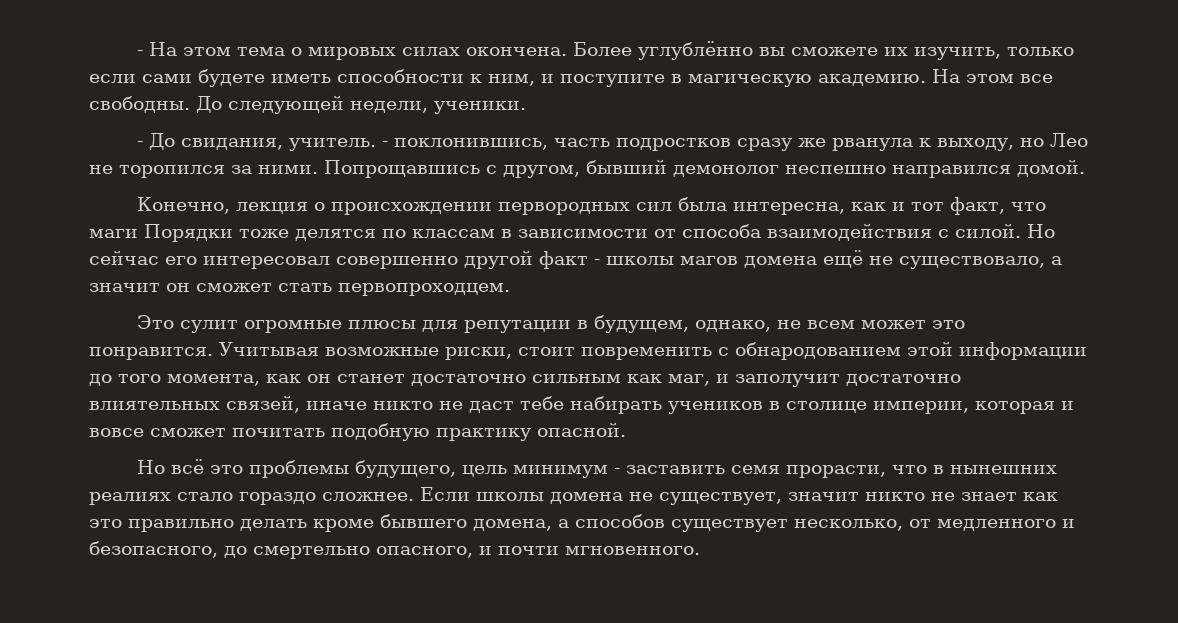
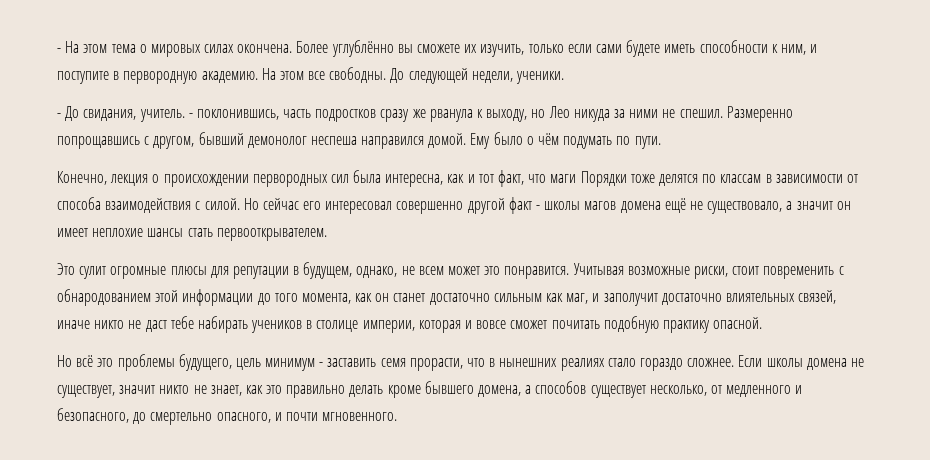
- Более углублённо вы сможете их изучить, только если сами будете иметь способности к ним, и поступите в магическую академию.
+ Более углублённо вы сможете их изучить, только если сами будете иметь способности к ним, и поступите в первородную академию.
- - поклонившись, часть подростков сразу же рванула к выходу, но Лео не торопился за ними. Попрощавшись с другом, бывший демонолог неспешно направился домой.
+ - поклонившись, часть подростков сразу же рванула к выходу, но Лео никуда за ними не спешил. Размеренно попрощавшись с другом, бывший демонолог неспеша направился домой. Ему было о чём подумать по пути.
- Но сейчас его интересовал совершенно другой факт - школы магов домена ещё не существовало, а значит он сможет стать первопроходцем.
+ Но сейчас его интересовал совершенно другой факт - школы магов домена ещё не существовало, а значит он имеет неплохие шансы стать первооткрывателем.
- Если школы домена не существует, значит никто не знает как это правильно делать кроме бывшего домена, а способов существует несколько, от медленного и безопасного, до смертельно опасного, и почти мгновенного.
+ Если школы домена не существует, значит никто не знает, как это правильно делать кроме бывшего домена, а способов существует несколько, от медленного и безопасного, до смертельно опасного, и почти мгновенного.

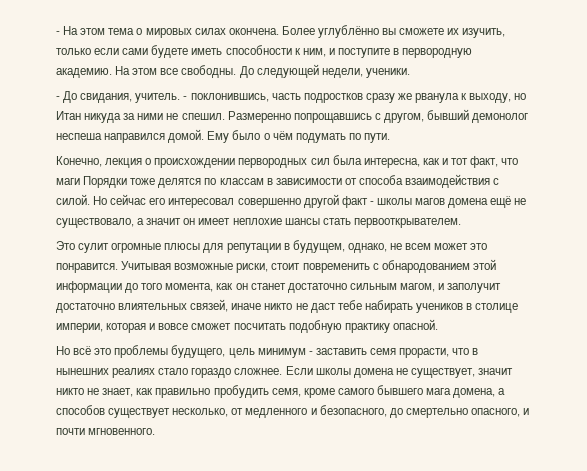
- - поклонившись, часть подростков сразу же рванула к выходу, но Лео никуда за ними не спешил.
+ - поклонившись, часть подростков сразу же рванула к выходу, но Итан никуда за ними не спешил.
- Учитывая возможные риски, стоит повременить с обнародованием этой информации до того момента, как он станет достаточно сильным как маг, и заполучит достаточно влиятельных связей, иначе никто не даст тебе набирать учеников в столице империи, которая и вовсе сможет почитать подобную практику опасной.
+ Учитывая возможные риски, стоит повременить с обнародованием этой информации до того момента, как он станет достаточно сильным магом, и заполучит достаточно влиятельных связей, иначе никто не даст тебе набирать учеников в столице империи, которая и вовсе сможет посчитать подобную практику опасной.
- Если школы домена не существует, значит никто не знает, как это правильно делать кроме бывшего домена, а способов существует несколько, от медленного и безопасного, до смертельно опасного, и почти мгновенного.
+ Если школы домена не существует, значит никто не знает, как правильно пробудить семя, кроме самого бывшего мага домена, а способов существует несколько, от медленного и безопасного, до смертельно опасного, и почти мгновенного.

